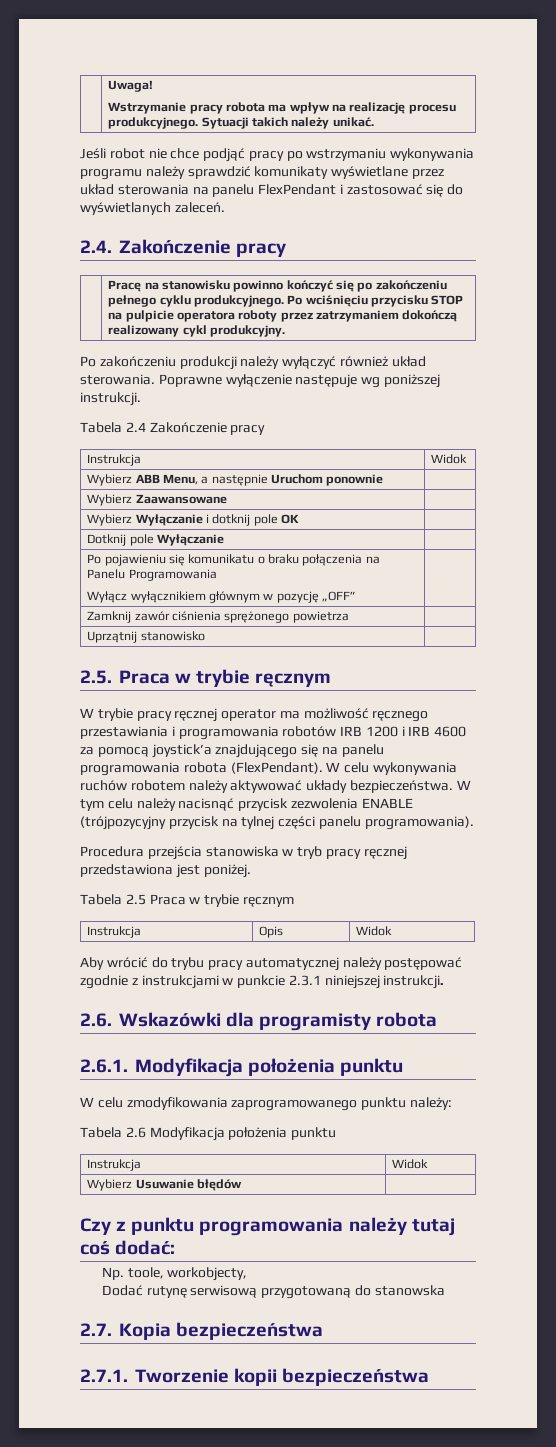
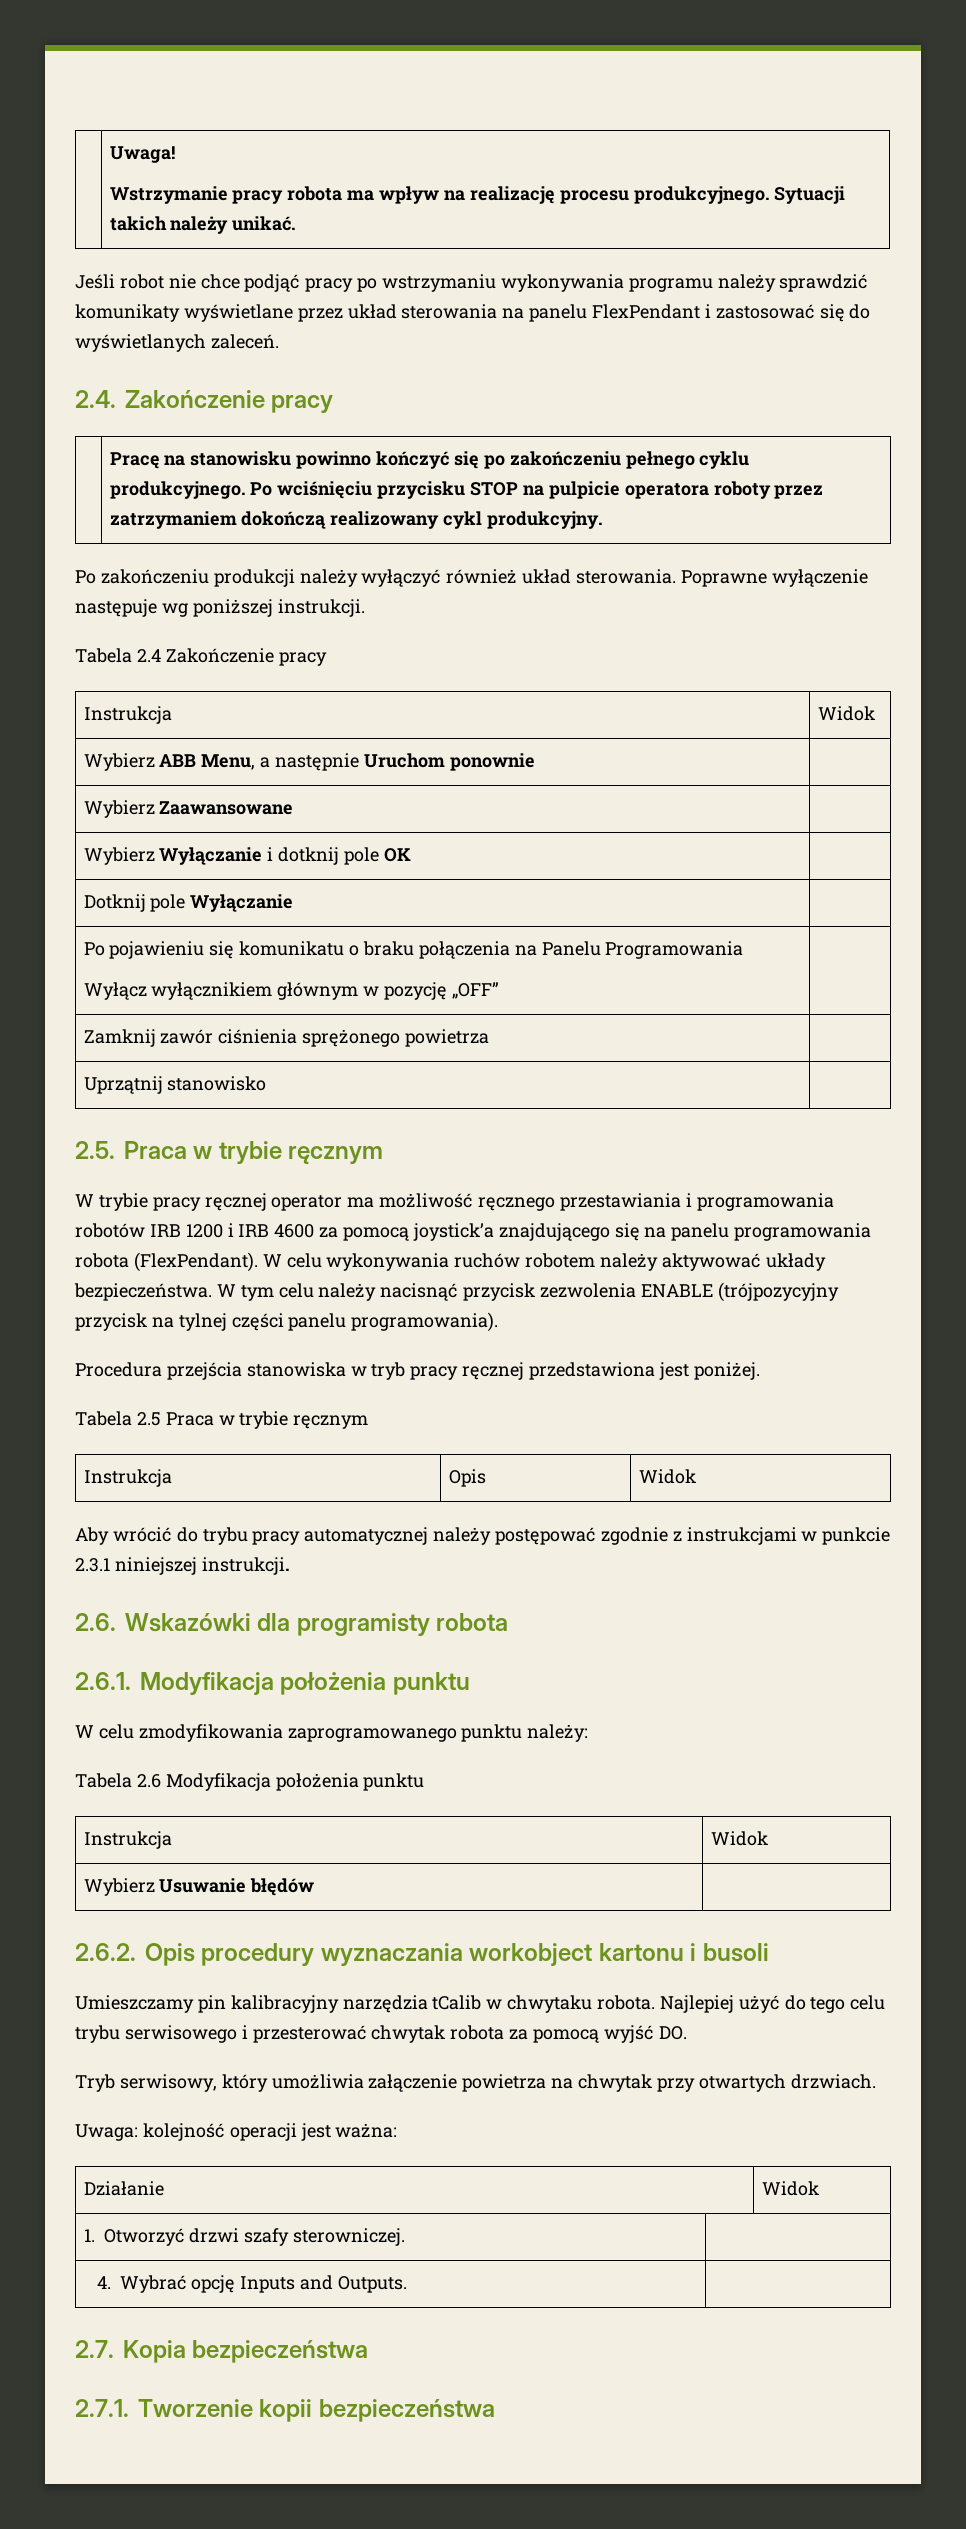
- Czy z punktu programowania należy tutaj coś dodać:
- Np. toole, workobjecty,
- Dodać rutynę serwisową przygotowaną do stanowska
+ 2.6.2. Opis procedury wyznaczania workobject kartonu i busoli
+ Umieszczamy pin kalibracyjny narzędzia tCalib w chwytaku robota. Najlepiej użyć do tego celu trybu serwisowego i przesterować chwytak robota za pomocą wyjść DO.
+ Tryb serwisowy, który umożliwia załączenie powietrza na chwytak przy otwartych drzwiach.
+ Uwaga: kolejność operacji jest ważna:
+ Działanie | Widok
+ 1. Otworzyć drzwi szafy sterowniczej. |
+ 4. Wybrać opcję Inputs and Outputs. |

